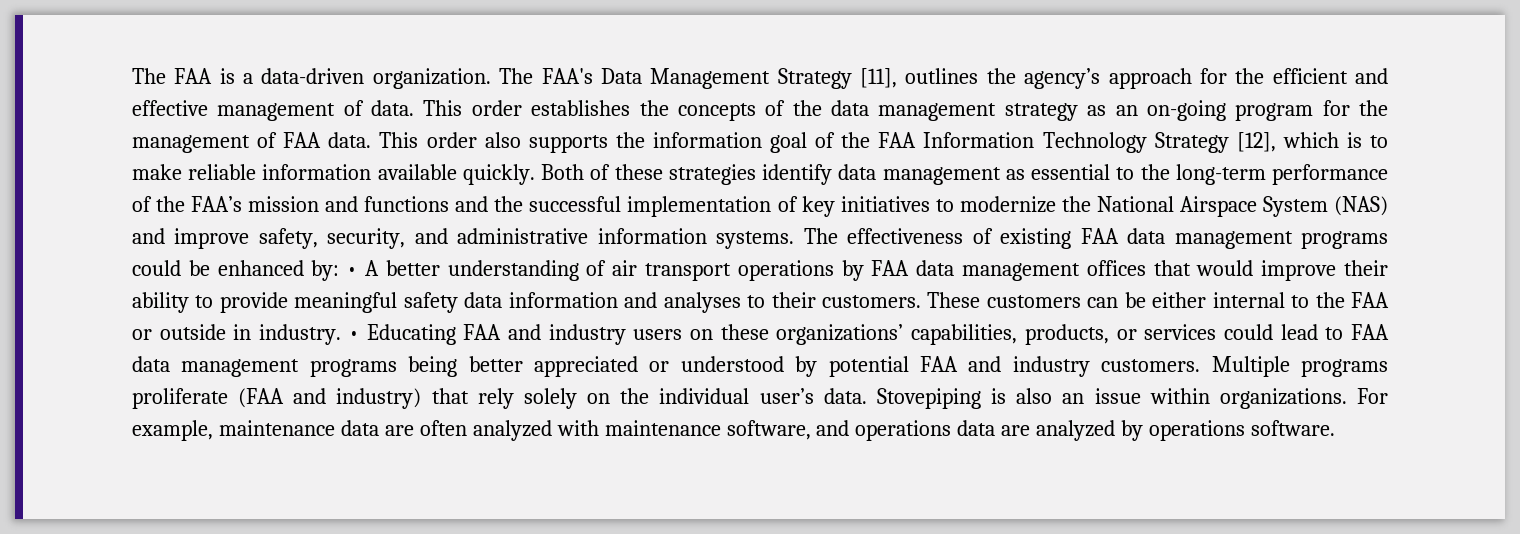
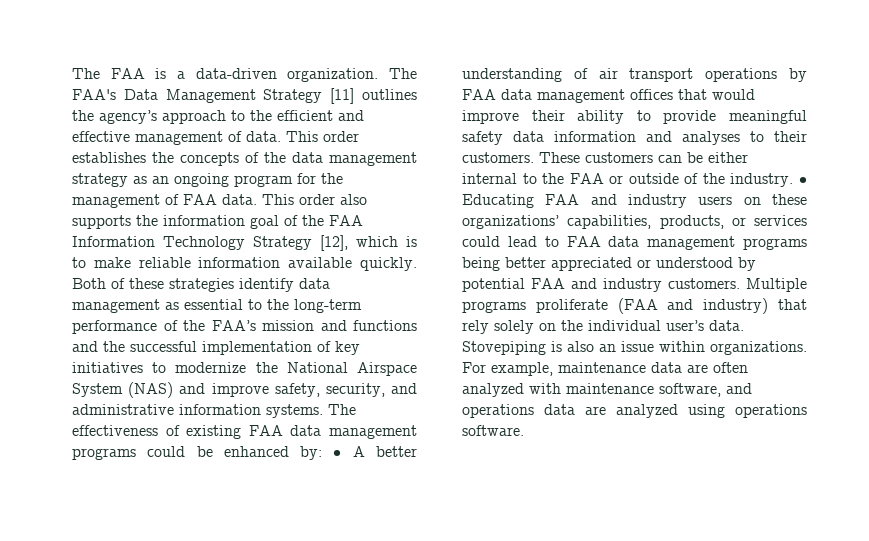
- The FAA's Data Management Strategy [11], outlines the agency’s approach for the efficient and effective management of data.
+ The FAA's Data Management Strategy [11] outlines the agency’s approach to the efficient and effective management of data.
- This order establishes the concepts of the data management strategy as an on-going program for the management of FAA data.
+ This order establishes the concepts of the data management strategy as an ongoing program for the management of FAA data.
- These customers can be either internal to the FAA or outside in industry.
+ These customers can be either internal to the FAA or outside of the industry.
- For example, maintenance data are often analyzed with maintenance software, and operations data are analyzed by operations software.
+ For example, maintenance data are often analyzed with maintenance software, and operations data are analyzed using operations software.

